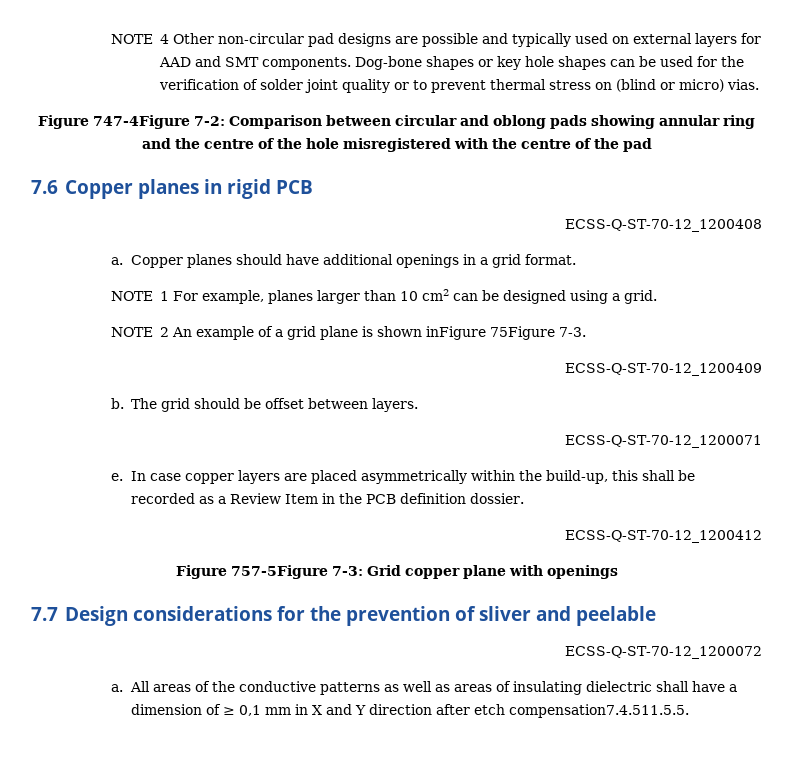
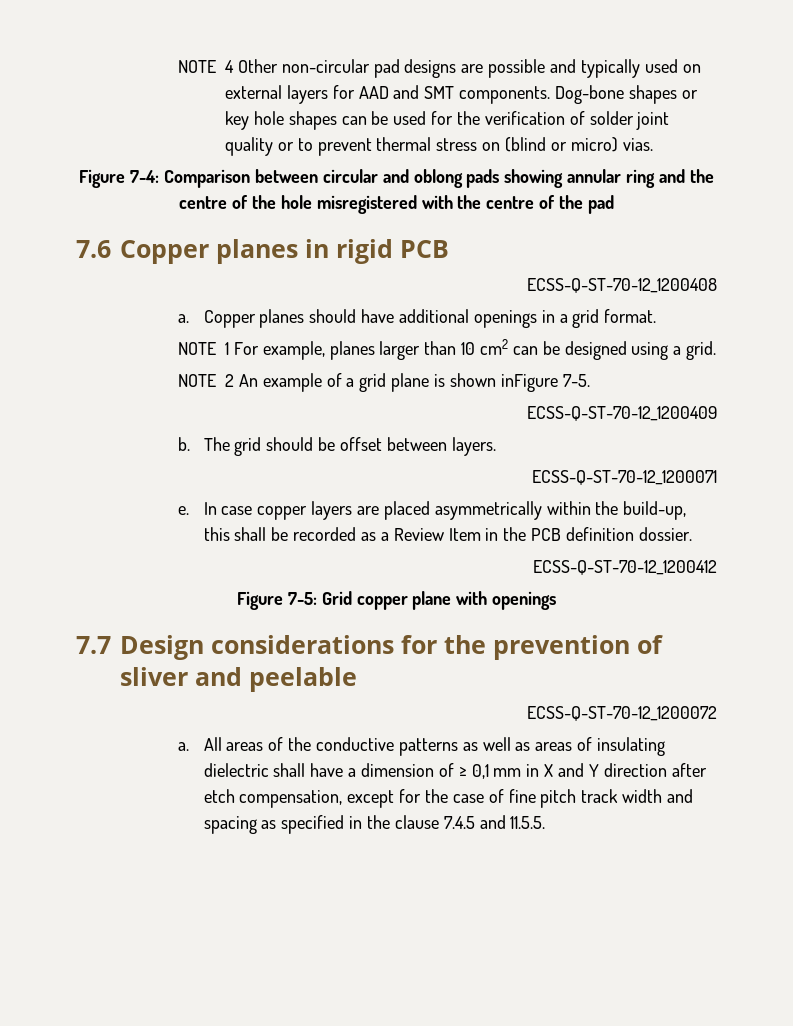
- Figure 747-4Figure 7-2: Comparison between circular and oblong pads showing annular ring and the centre of the hole misregistered with the centre of the pad
+ Figure 7-4: Comparison between circular and oblong pads showing annular ring and the centre of the hole misregistered with the centre of the pad
- NOTE 2 An example of a grid plane is shown inFigure 75Figure 7-3.
+ NOTE 2 An example of a grid plane is shown inFigure 7-5.
- Figure 757-5Figure 7-3: Grid copper plane with openings
+ Figure 7-5: Grid copper plane with openings
- All areas of the conductive patterns as well as areas of insulating dielectric shall have a dimension of ≥ 0,1 mm in X and Y direction after etch compensation7.4.511.5.5.
+ All areas of the conductive patterns as well as areas of insulating dielectric shall have a dimension of ≥ 0,1 mm in X and Y direction after etch compensation, except for the case of fine pitch track width and spacing as specified in the clause 7.4.5 and 11.5.5.

